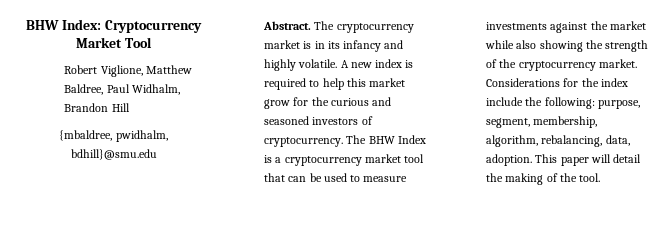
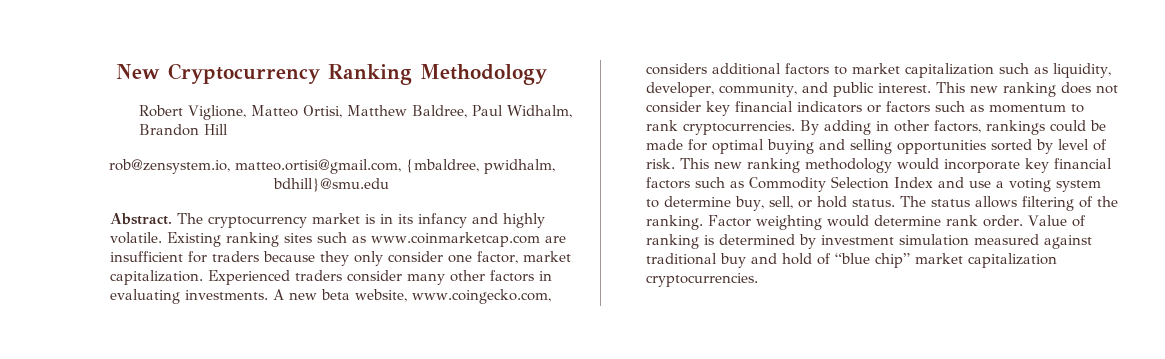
- BHW Index: Cryptocurrency Market Tool
+ New Cryptocurrency Ranking Methodology
- Robert Viglione, Matthew Baldree, Paul Widhalm, Brandon Hill
+ Robert Viglione, Matteo Ortisi, Matthew Baldree, Paul Widhalm, Brandon Hill
- {mbaldree, pwidhalm, bdhill}@smu.edu
+ rob@zensystem.io, matteo.ortisi@gmail.com, {mbaldree, pwidhalm, bdhill}@smu.edu
- A new index is required to help this market grow for the curious and seasoned investors of cryptocurrency. The BHW Index is a cryptocurrency market tool that can be used to measure investments against the market while also showing the strength of the cryptocurrency market. Considerations for the index include the following: purpose, segment, membership, algorithm, rebalancing, data, adoption. This paper will detail the making of the tool.
+ Existing ranking sites such as www.coinmarketcap.com are insufficient for traders because they only consider one factor, market capitalization. Experienced traders consider many other factors in evaluating investments. A new beta website, www.coingecko.com, considers additional factors to market capitalization such as liquidity, developer, community, and public interest. This new ranking does not consider key financial indicators or factors such as momentum to rank cryptocurrencies. By adding in other factors, rankings could be made for optimal buying and selling opportunities sorted by level of risk. This new ranking methodology would incorporate key financial factors such as Commodity Selection Index and use a voting system to determine buy, sell, or hold status. The status allows filtering of the ranking. Factor weighting would determine rank order. Value of ranking is determined by investment simulation measured against traditional buy and hold of “blue chip” market capitalization cryptocurrencies.

